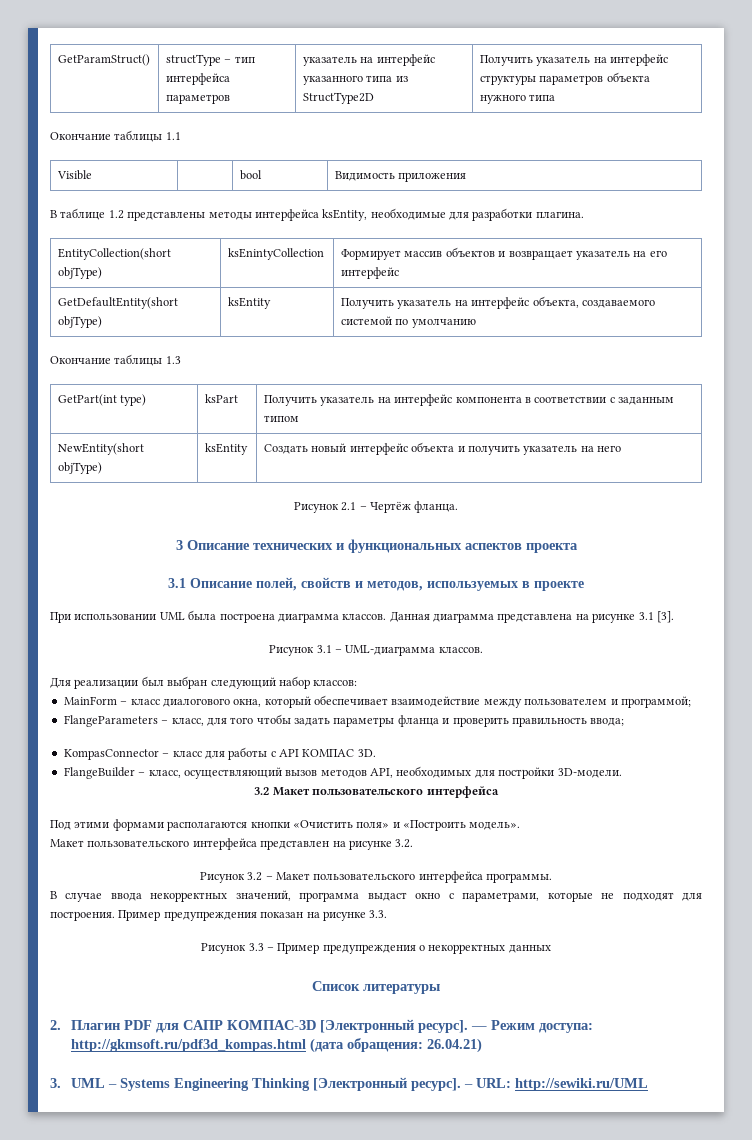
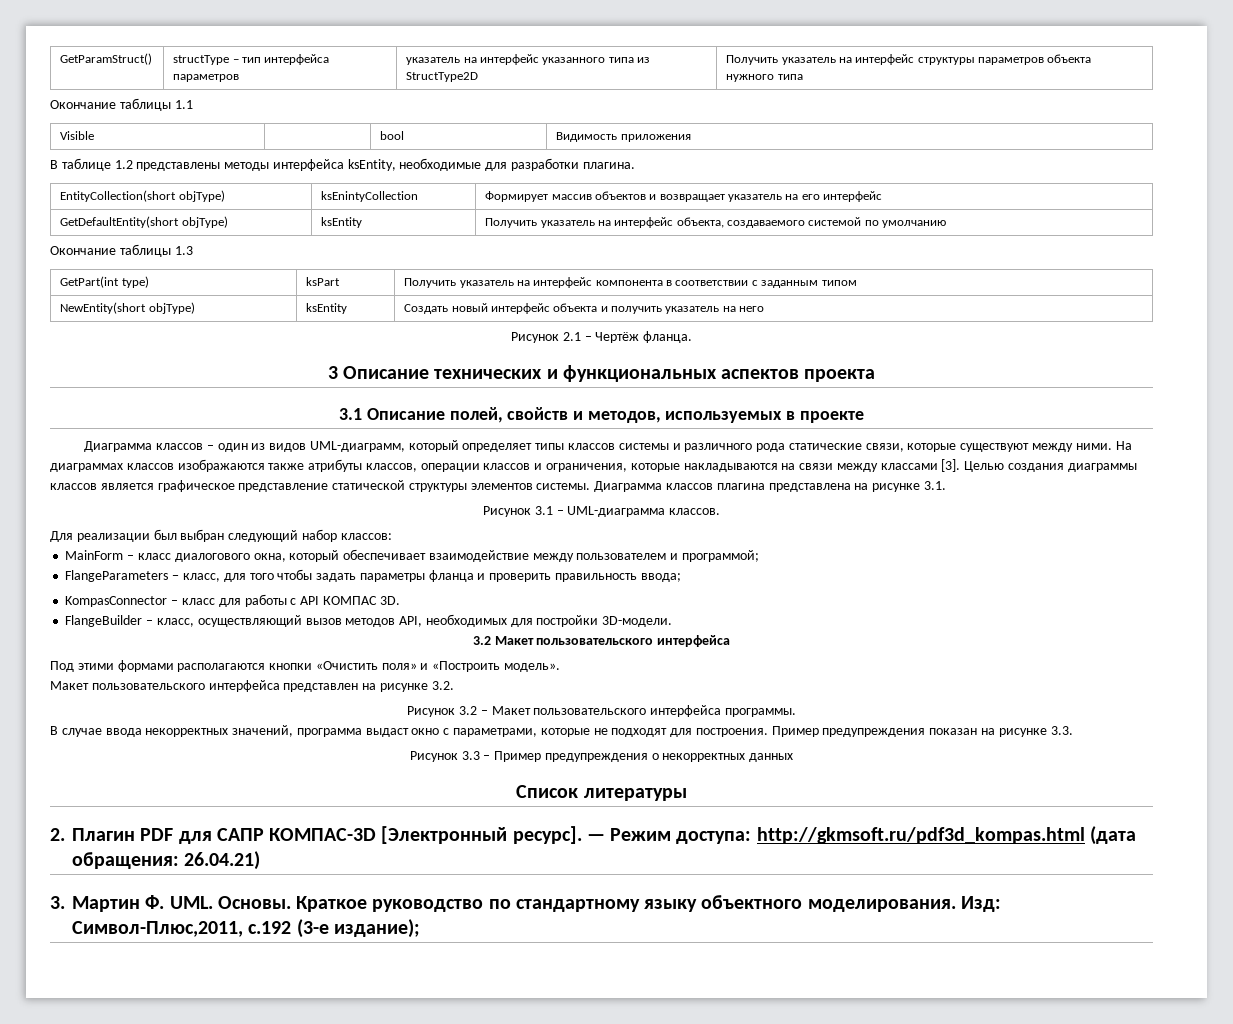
- При использовании UML была построена диаграмма классов. Данная диаграмма представлена на рисунке 3.1 [3].
+ Диаграмма классов – один из видов UML-диаграмм, который определяет типы классов системы и различного рода статические связи, которые существуют между ними. На диаграммах классов изображаются также атрибуты классов, операции классов и ограничения, которые накладываются на связи между классами [3]. Целью создания диаграммы классов является графическое представление статической структуры элементов системы. Диаграмма классов плагина представлена на рисунке 3.1.
- 3. UML – Systems Engineering Thinking [Электронный ресурс]. – URL: http://sewiki.ru/UML
+ 3. Мартин Ф. UML. Основы. Краткое руководство по стандартному языку объектного моделирования. Изд: Символ-Плюс,2011, с.192 (3-е издание);

